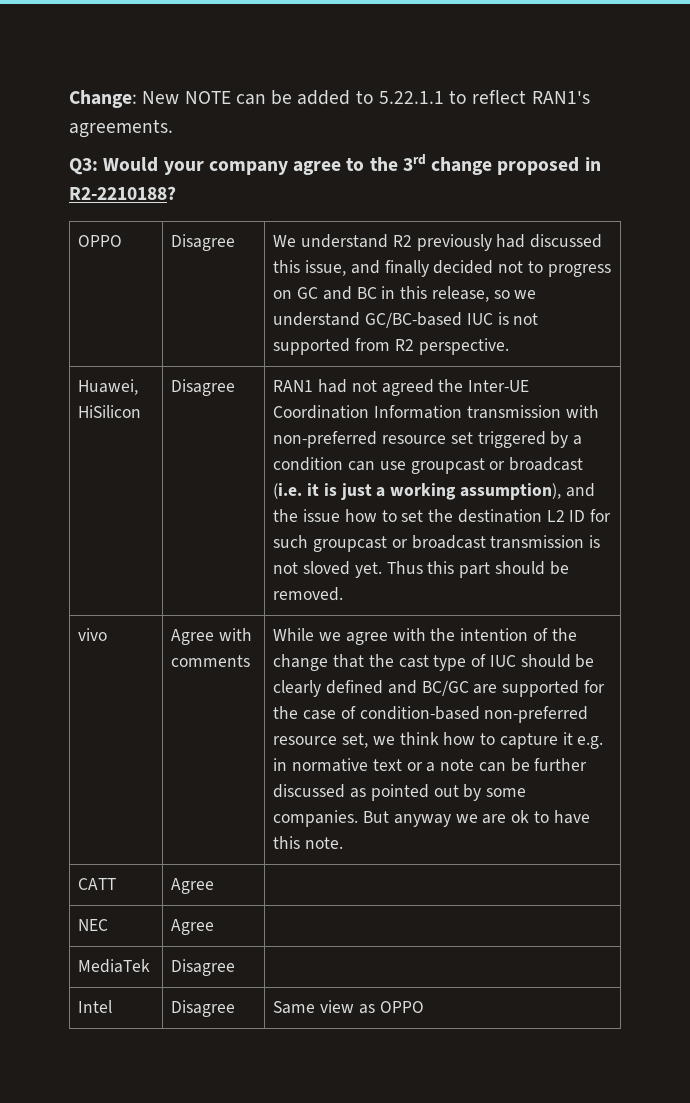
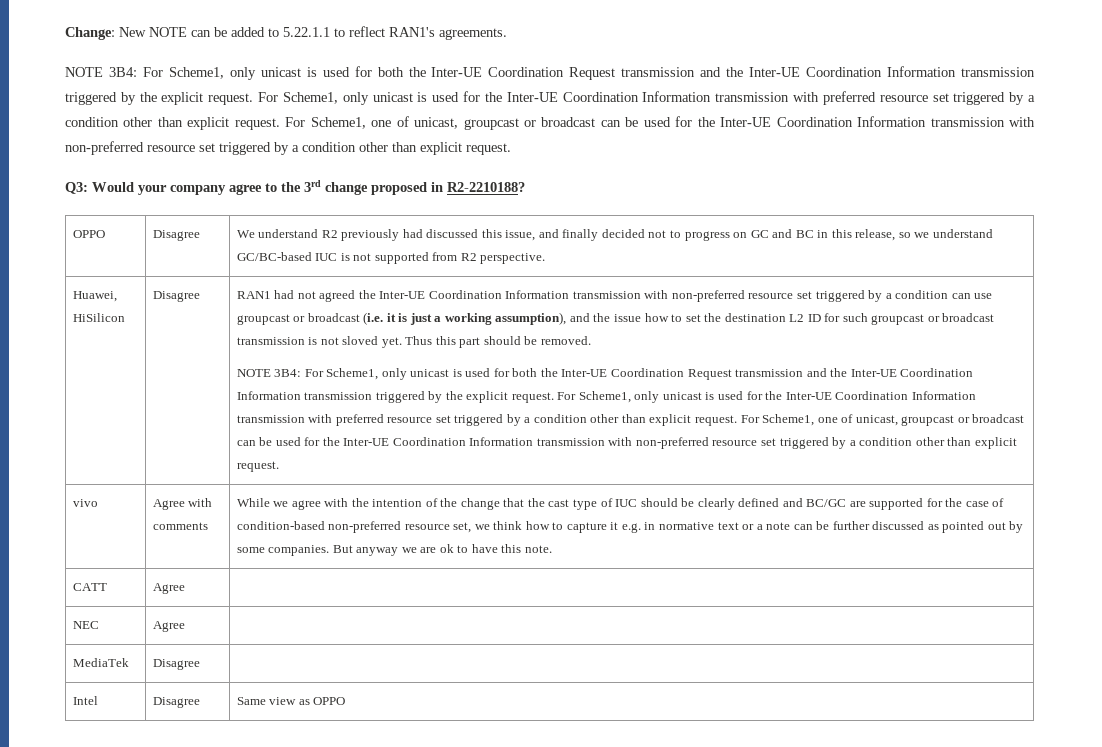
  Change: New NOTE can be added to 5.22.1.1 to reflect RAN1's agreements.
+ NOTE 3B4: For Scheme1, only unicast is used for both the Inter-UE Coordination Request transmission and the Inter-UE Coordination Information transmission triggered by the explicit request. For Scheme1, only unicast is used for the Inter-UE Coordination Information transmission with preferred resource set triggered by a condition other than explicit request. For Scheme1, one of unicast, groupcast or broadcast can be used for the Inter-UE Coordination Information transmission with non-preferred resource set triggered by a condition other than explicit request.
  Thus this part should be removed.
+ NOTE 3B4: For Scheme1, only unicast is used for both the Inter-UE Coordination Request transmission and the Inter-UE Coordination Information transmission triggered by the explicit request. For Scheme1, only unicast is used for the Inter-UE Coordination Information transmission with preferred resource set triggered by a condition other than explicit request. For Scheme1, one of unicast, groupcast or broadcast can be used for the Inter-UE Coordination Information transmission with non-preferred resource set triggered by a condition other than explicit request.

